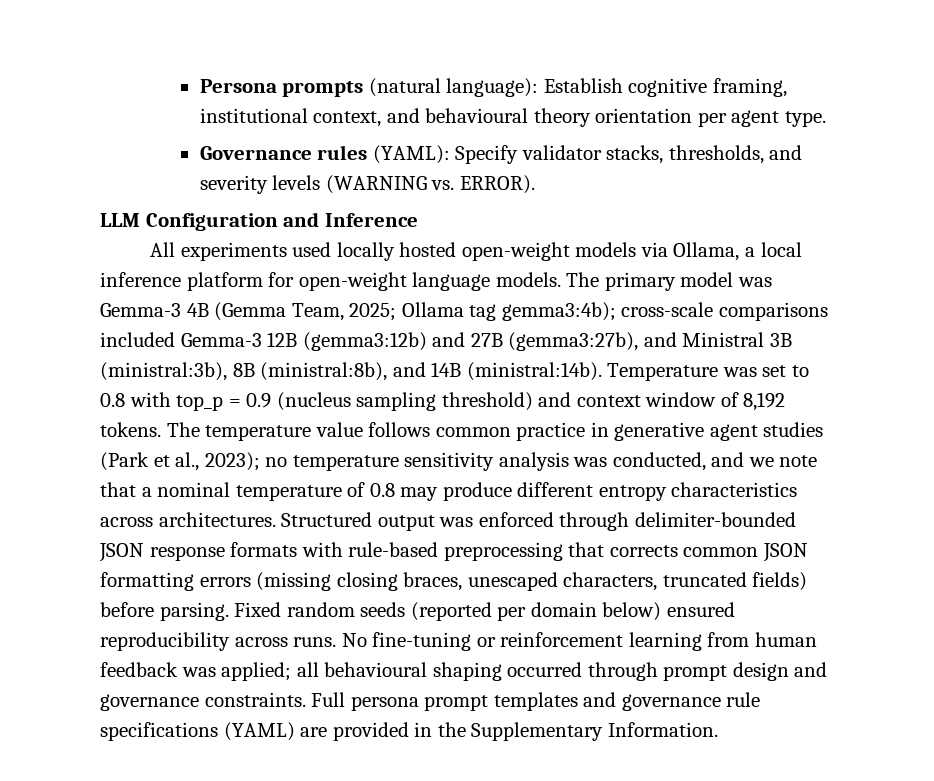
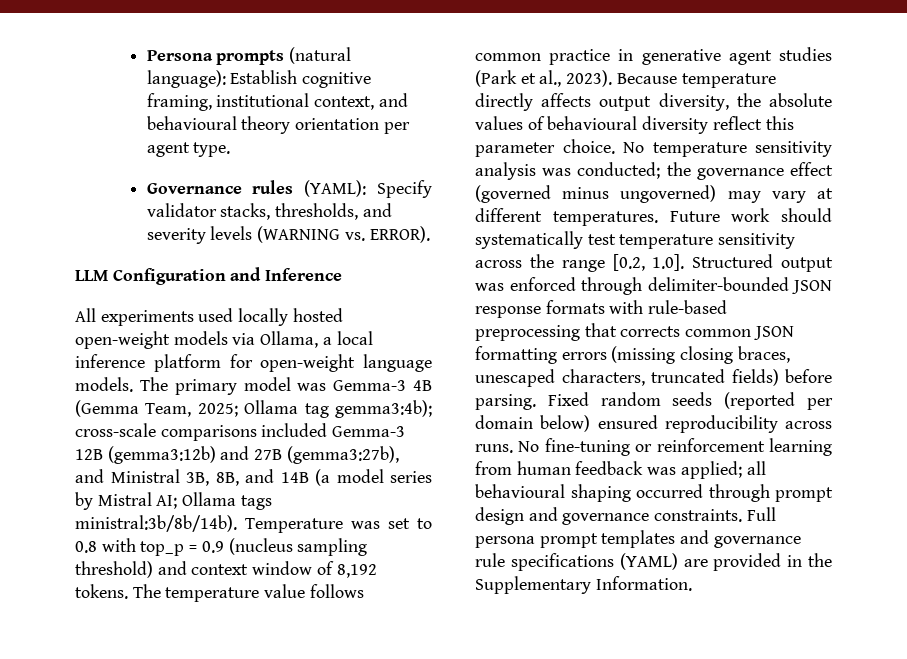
- The primary model was Gemma-3 4B (Gemma Team, 2025; Ollama tag gemma3:4b); cross-scale comparisons included Gemma-3 12B (gemma3:12b) and 27B (gemma3:27b), and Ministral 3B (ministral:3b), 8B (ministral:8b), and 14B (ministral:14b).
+ The primary model was Gemma-3 4B (Gemma Team, 2025; Ollama tag gemma3:4b); cross-scale comparisons included Gemma-3 12B (gemma3:12b) and 27B (gemma3:27b), and Ministral 3B, 8B, and 14B (a model series by Mistral AI; Ollama tags ministral:3b/8b/14b).
- The temperature value follows common practice in generative agent studies (Park et al., 2023); no temperature sensitivity analysis was conducted, and we note that a nominal temperature of 0.8 may produce different entropy characteristics across architectures. Structured output was enforced through delimiter-bounded JSON response formats with rule-based preprocessing that corrects common JSON formatting errors (missing closing braces, unescaped characters, truncated fields) before parsing.
+ The temperature value follows common practice in generative agent studies (Park et al., 2023). Because temperature directly affects output diversity, the absolute values of behavioural diversity reflect this parameter choice. No temperature sensitivity analysis was conducted; the governance effect (governed minus ungoverned) may vary at different temperatures. Future work should systematically test temperature sensitivity across the range [0.2, 1.0]. Structured output was enforced through delimiter-bounded JSON response formats with rule-based preprocessing that corrects common JSON formatting errors (missing closing braces, unescaped characters, truncated fields) before parsing.

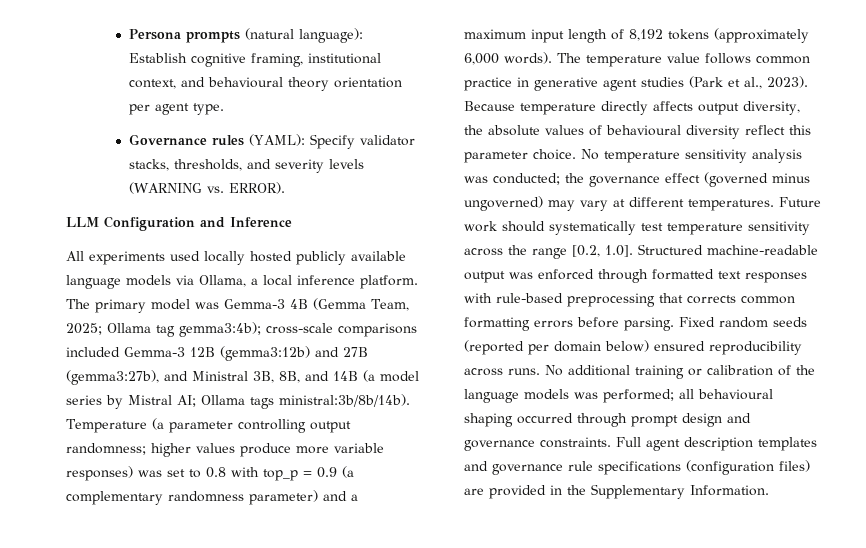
- All experiments used locally hosted open-weight models via Ollama, a local inference platform for open-weight language models.
+ All experiments used locally hosted publicly available language models via Ollama, a local inference platform.
- Temperature was set to 0.8 with top_p = 0.9 (nucleus sampling threshold) and context window of 8,192 tokens.
+ Temperature (a parameter controlling output randomness; higher values produce more variable responses) was set to 0.8 with top_p = 0.9 (a complementary randomness parameter) and a maximum input length of 8,192 tokens (approximately 6,000 words).
- Future work should systematically test temperature sensitivity across the range [0.2, 1.0]. Structured output was enforced through delimiter-bounded JSON response formats with rule-based preprocessing that corrects common JSON formatting errors (missing closing braces, unescaped characters, truncated fields) before parsing.
+ Future work should systematically test temperature sensitivity across the range [0.2, 1.0]. Structured machine-readable output was enforced through formatted text responses with rule-based preprocessing that corrects common formatting errors before parsing.
- No fine-tuning or reinforcement learning from human feedback was applied; all behavioural shaping occurred through prompt design and governance constraints.
+ No additional training or calibration of the language models was performed; all behavioural shaping occurred through prompt design and governance constraints.
- Full persona prompt templates and governance rule specifications (YAML) are provided in the Supplementary Information.
+ Full agent description templates and governance rule specifications (configuration files) are provided in the Supplementary Information.

